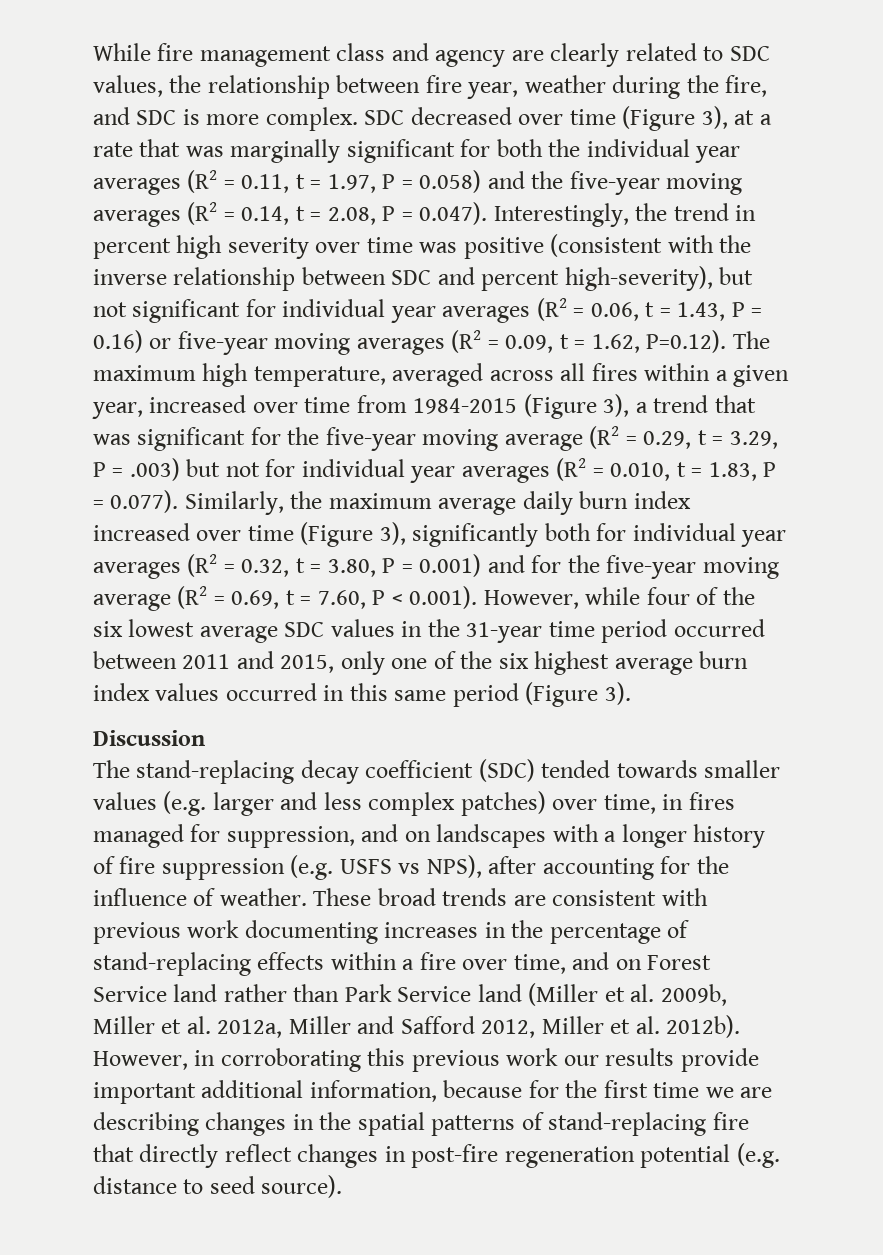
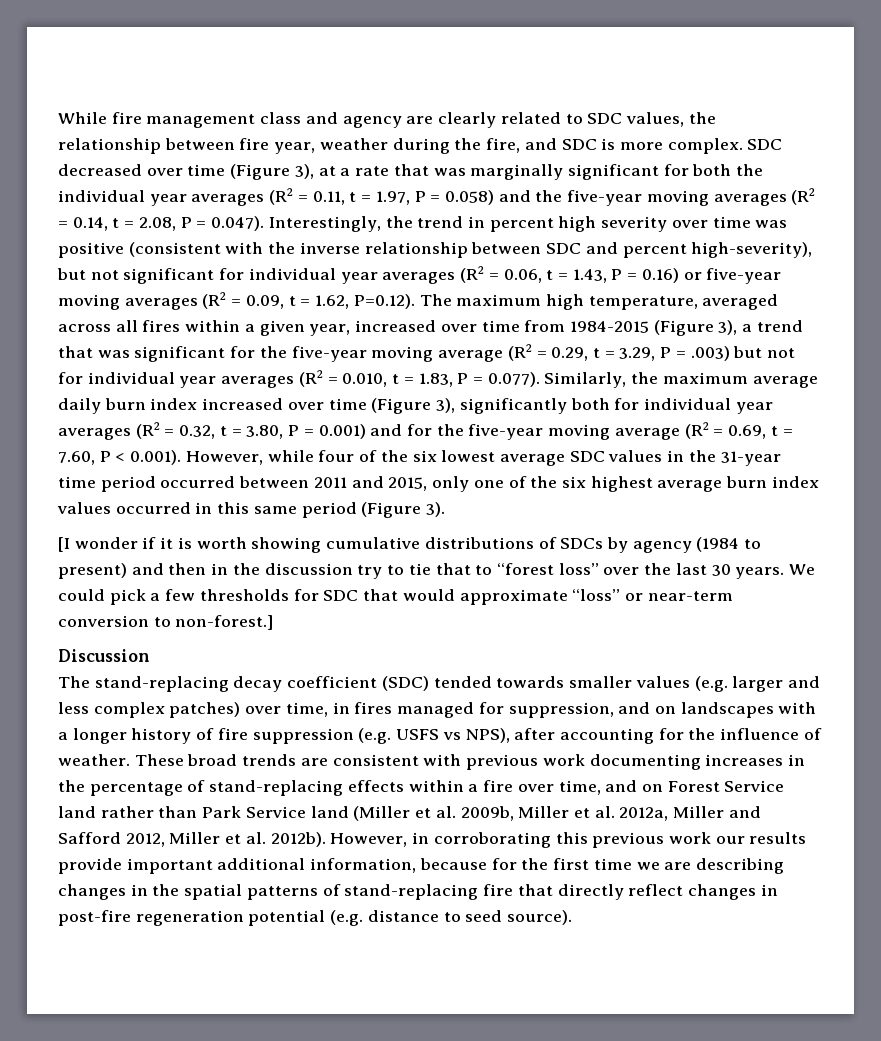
+ [I wonder if it is worth showing cumulative distributions of SDCs by agency (1984 to present) and then in the discussion try to tie that to “forest loss” over the last 30 years. We could pick a few thresholds for SDC that would approximate “loss” or near-term conversion to non-forest.]

